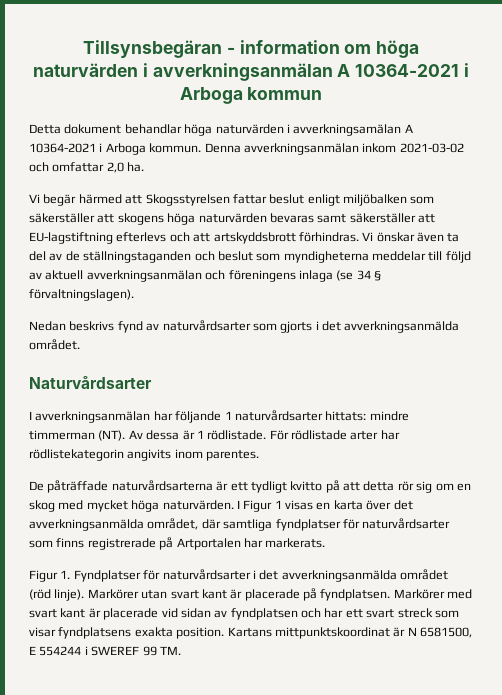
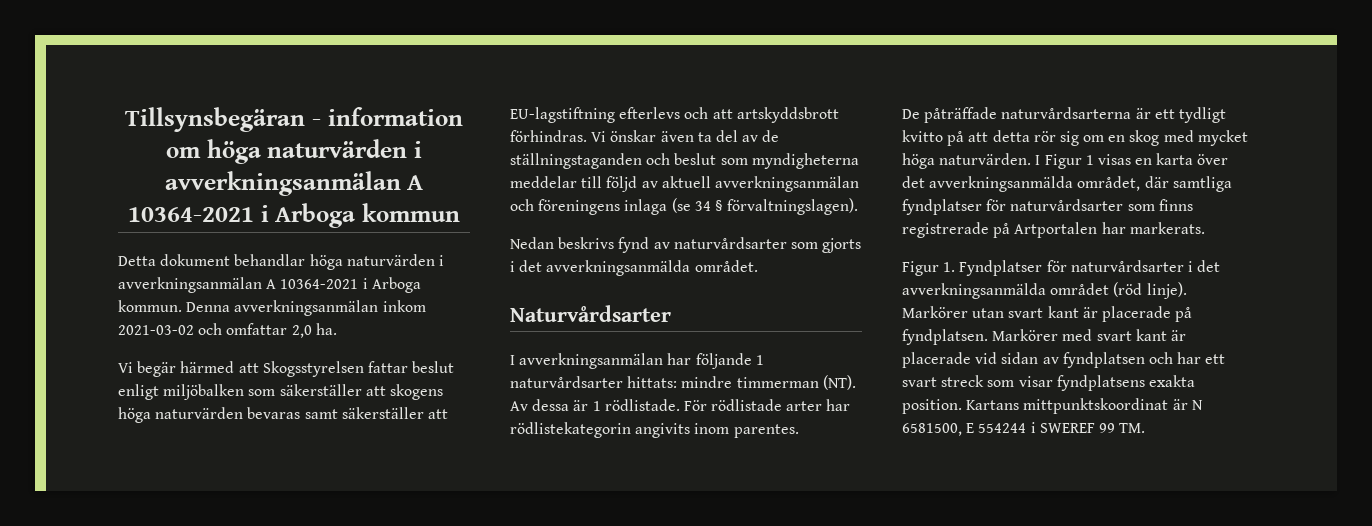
- Detta dokument behandlar höga naturvärden i avverkningsamälan A 10364-2021 i Arboga kommun.
+ Detta dokument behandlar höga naturvärden i avverkningsanmälan A 10364-2021 i Arboga kommun.

